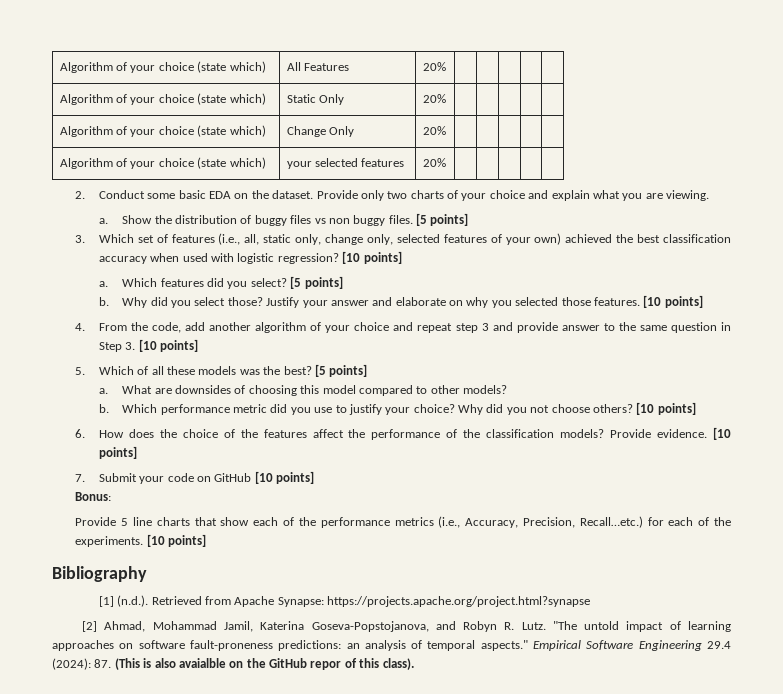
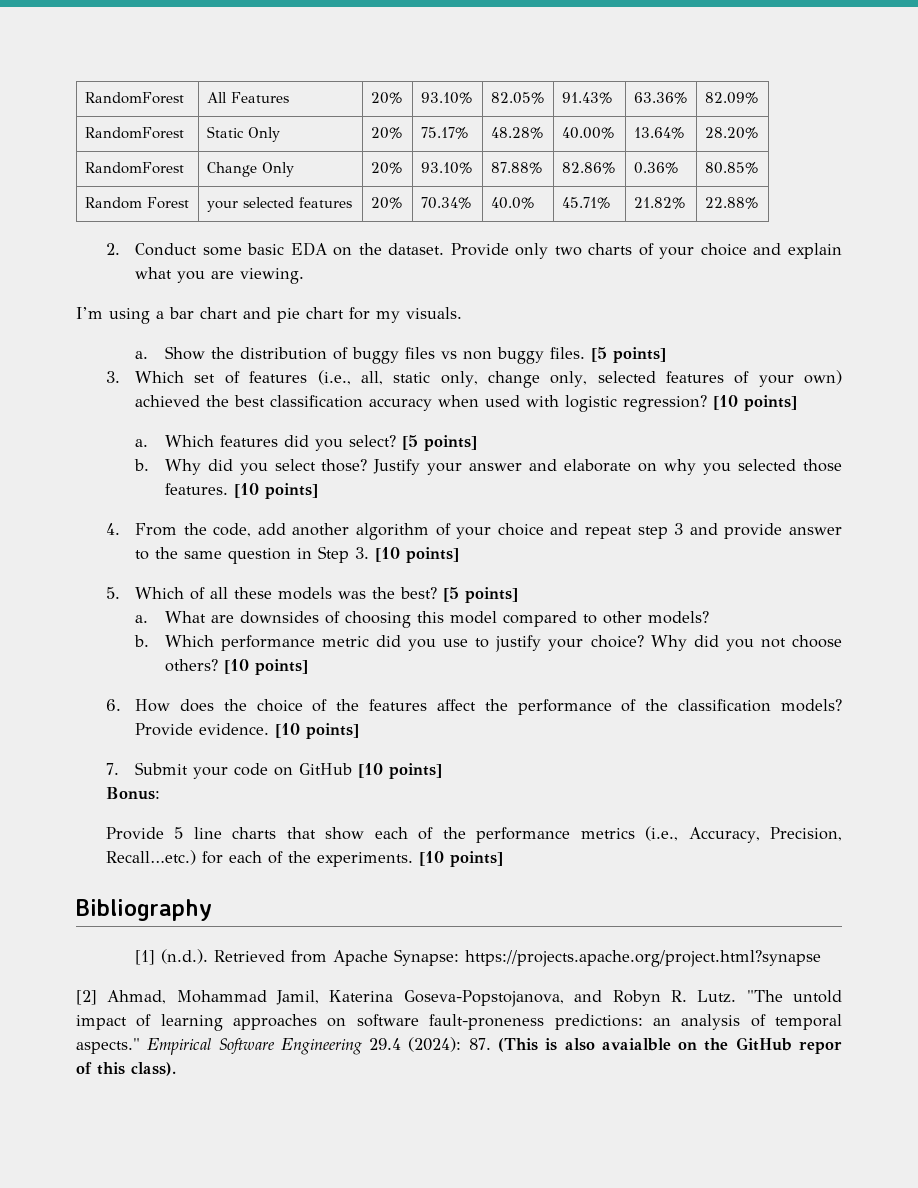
- Algorithm of your choice (state which) | All Features | 20% | | | | |
- Algorithm of your choice (state which) | Static Only | 20% | | | | |
- Algorithm of your choice (state which) | Change Only | 20% | | | | |
- Algorithm of your choice (state which) | your selected features | 20% | | | | |
+ RandomForest | All Features | 20% | 93.10% | 82.05% | 91.43% | 63.36% | 82.09%
+ RandomForest | Static Only | 20% | 75.17% | 48.28% | 40.00% | 13.64% | 28.20%
+ RandomForest | Change Only | 20% | 93.10% | 87.88% | 82.86% | 0.36% | 80.85%
+ Random Forest | your selected features | 20% | 70.34% | 40.0% | 45.71% | 21.82% | 22.88%
+ I’m using a bar chart and pie chart for my visuals.

